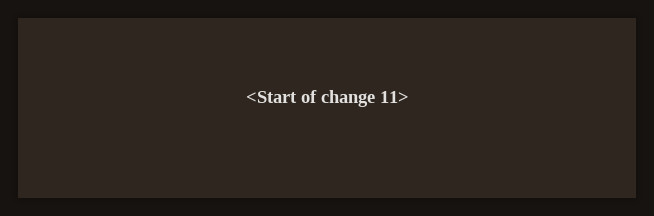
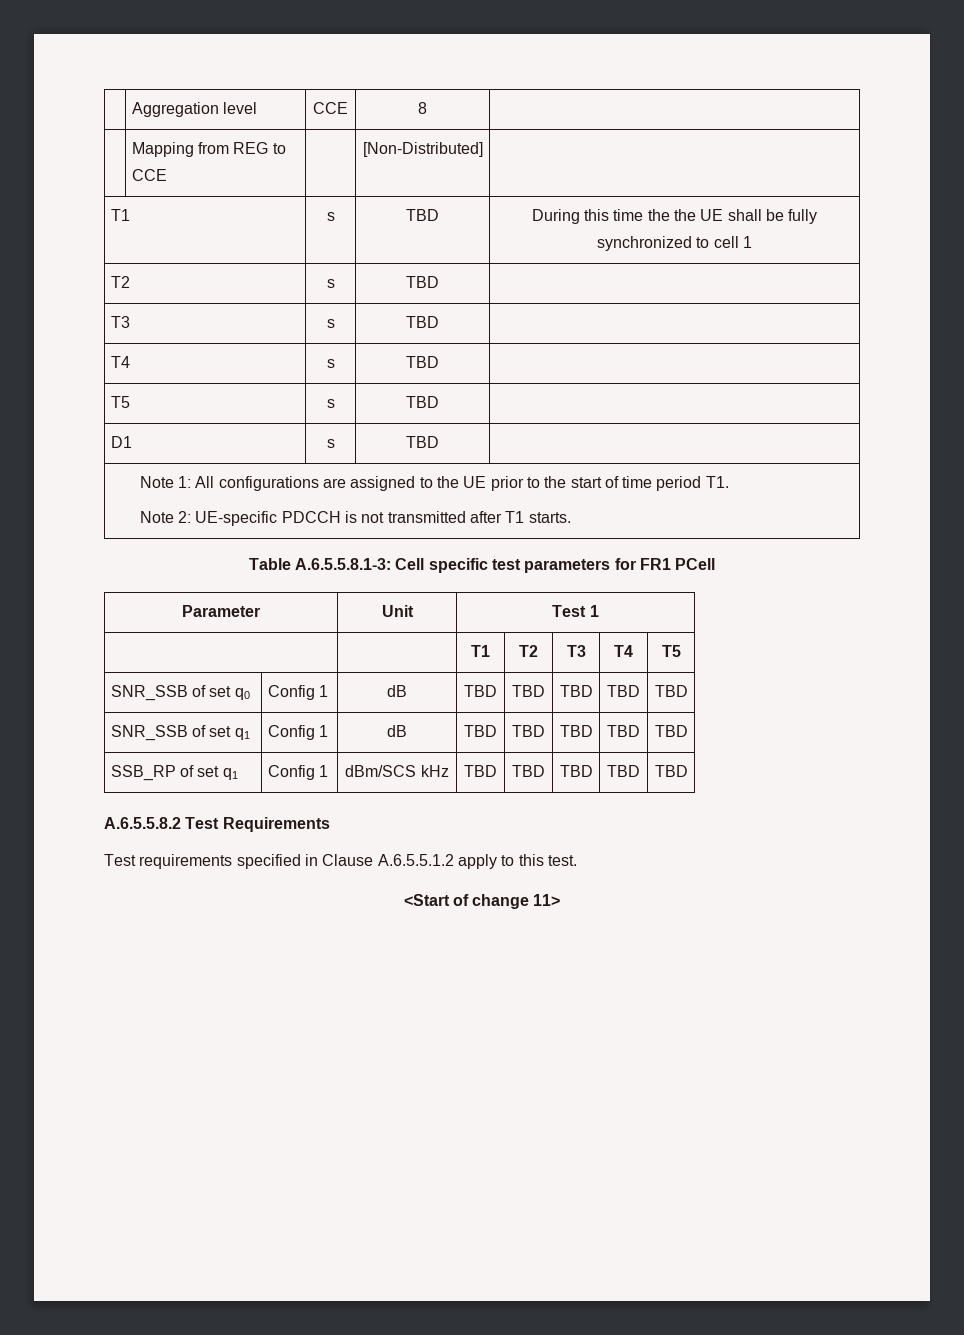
+ | Aggregation level | CCE | 8 |
+ | Mapping from REG to CCE | | [Non-Distributed] |
+ T1 | s | TBD | During this time the the UE shall be fully synchronized to cell 1
+ T2 | s | TBD |
+ T3 | s | TBD |
+ T4 | s | TBD |
+ T5 | s | TBD |
+ D1 | s | TBD |
+ Note 1: All configurations are assigned to the UE prior to the start of time period T1.
+ Note 2: UE-specific PDCCH is not transmitted after T1 starts.
+ Table A.6.5.5.8.1-3: Cell specific test parameters for FR1 PCell
+ Parameter | Unit | Test 1
+ | | T1 | T2 | T3 | T4 | T5
+ SNR_SSB of set q0 | Config 1 | dB | TBD | TBD | TBD | TBD | TBD
+ SNR_SSB of set q1 | Config 1 | dB | TBD | TBD | TBD | TBD | TBD
+ SSB_RP of set q1 | Config 1 | dBm/SCS kHz | TBD | TBD | TBD | TBD | TBD
+ A.6.5.5.8.2 Test Requirements
+ Test requirements specified in Clause A.6.5.5.1.2 apply to this test.

